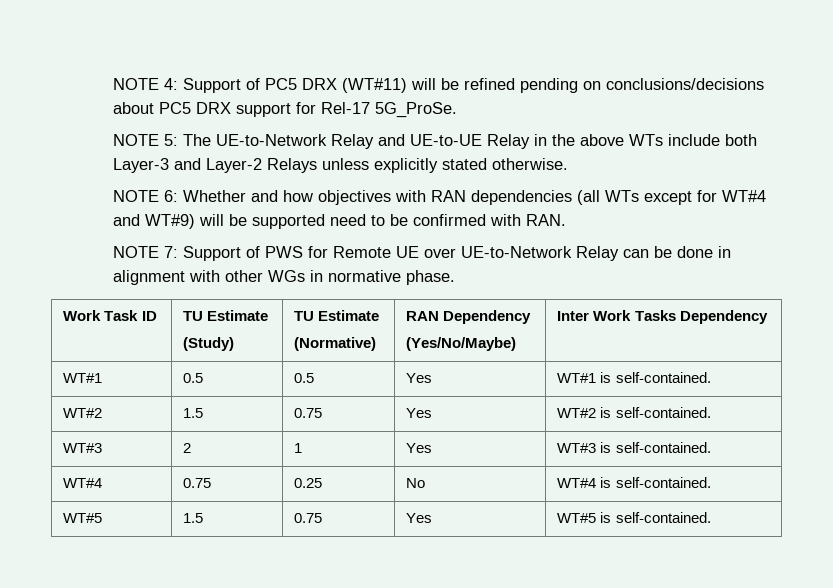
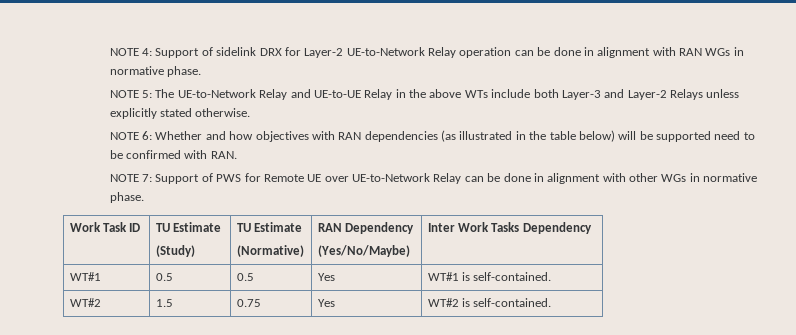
- NOTE 4: Support of PC5 DRX (WT#11) will be refined pending on conclusions/decisions about PC5 DRX support for Rel-17 5G_ProSe.
+ NOTE 4: Support of sidelink DRX for Layer-2 UE-to-Network Relay operation can be done in alignment with RAN WGs in normative phase.
- NOTE 6: Whether and how objectives with RAN dependencies (all WTs except for WT#4 and WT#9) will be supported need to be confirmed with RAN.
+ NOTE 6: Whether and how objectives with RAN dependencies (as illustrated in the table below) will be supported need to be confirmed with RAN.
- WT#3 | 2 | 1 | Yes | WT#3 is self-contained.
- WT#4 | 0.75 | 0.25 | No | WT#4 is self-contained.
- WT#5 | 1.5 | 0.75 | Yes | WT#5 is self-contained.

